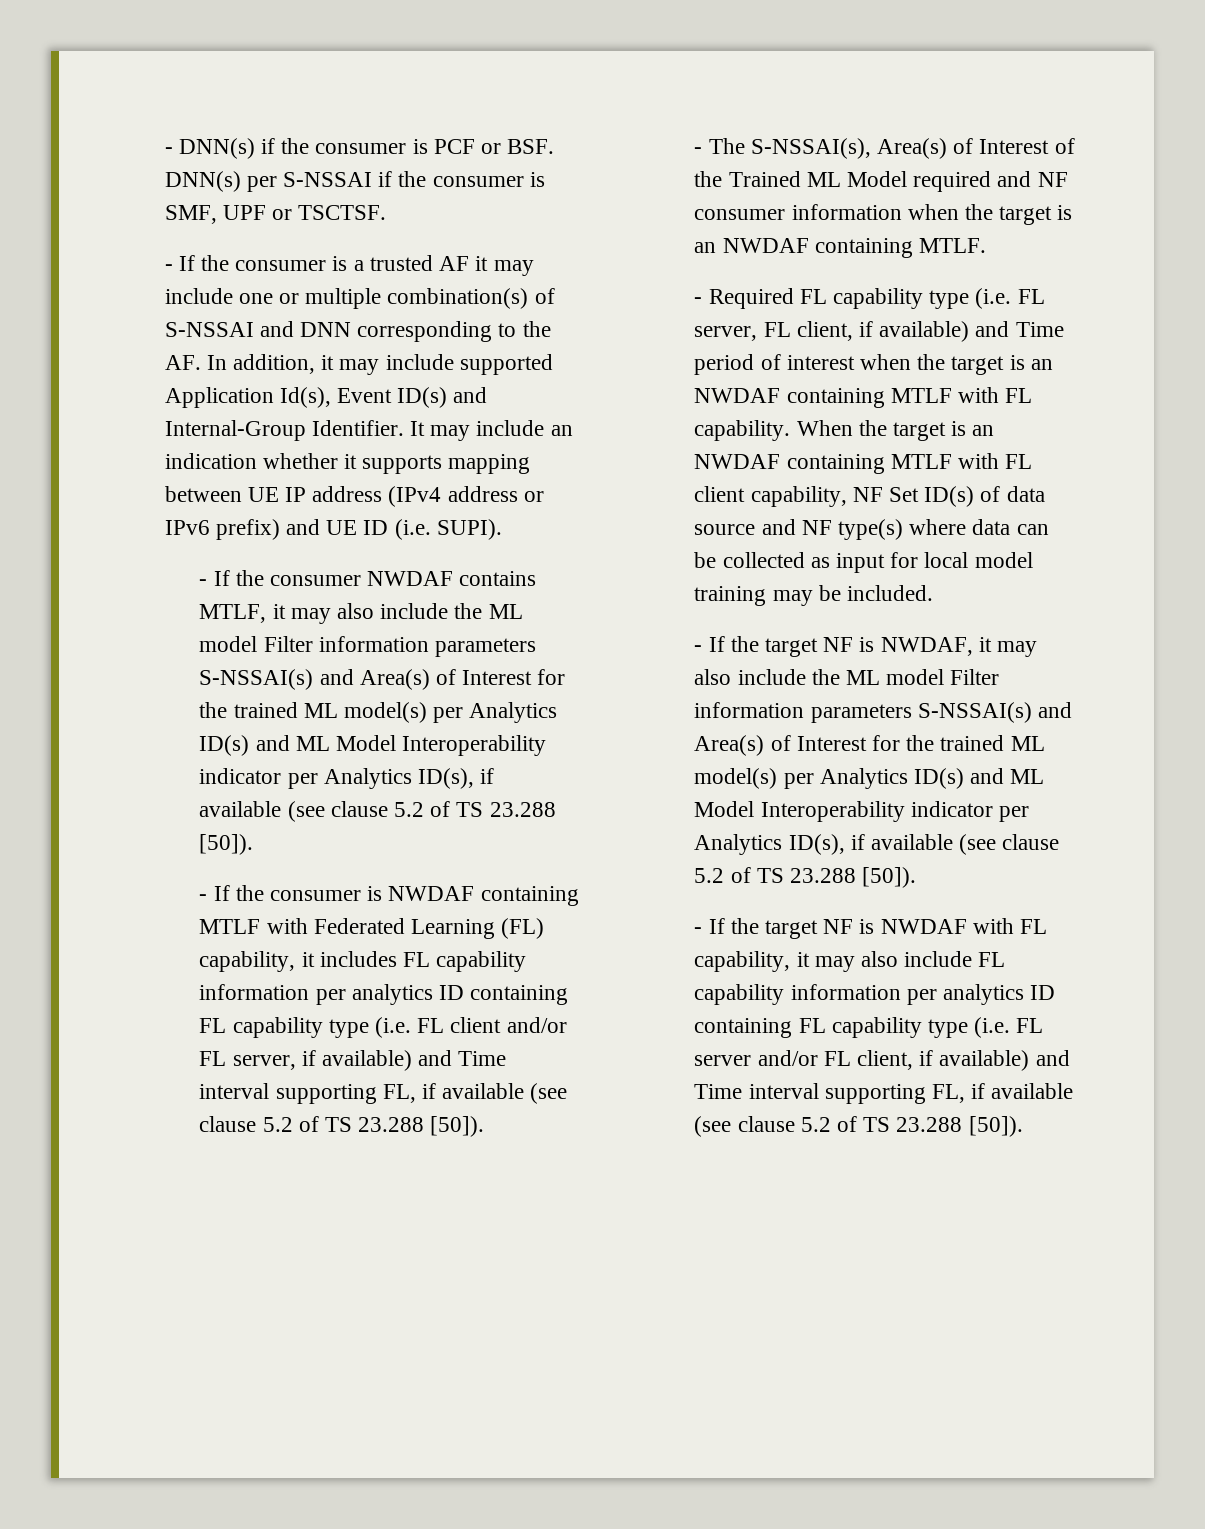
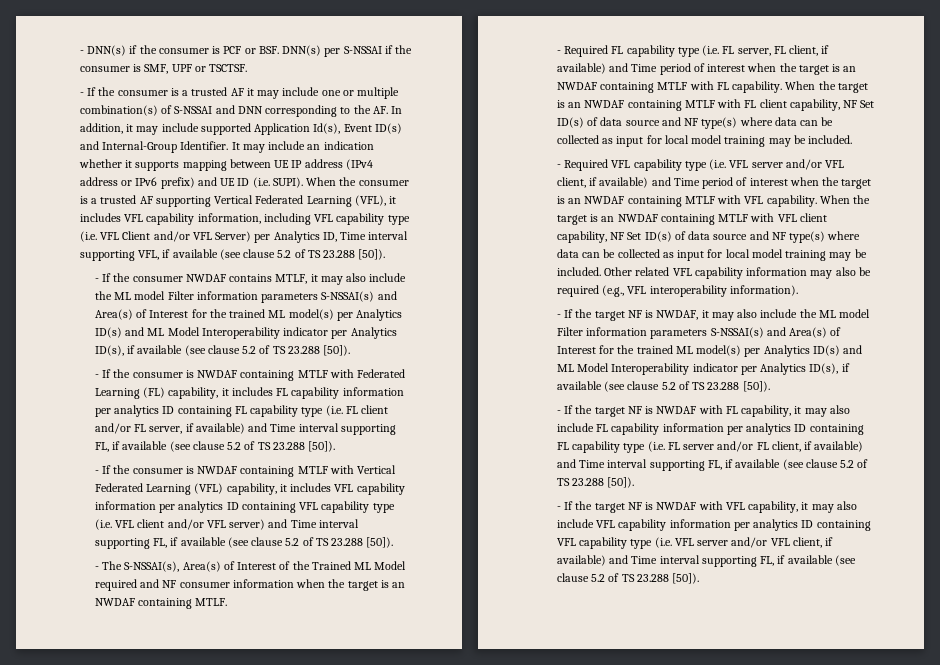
+ When the consumer is a trusted AF supporting Vertical Federated Learning (VFL), it includes VFL capability information, including VFL capability type (i.e. VFL Client and/or VFL Server) per Analytics ID, Time interval supporting VFL, if available (see clause 5.2 of TS 23.288 [50]).
+ - If the consumer is NWDAF containing MTLF with Vertical Federated Learning (VFL) capability, it includes VFL capability information per analytics ID containing VFL capability type (i.e. VFL client and/or VFL server) and Time interval supporting FL, if available (see clause 5.2 of TS 23.288 [50]).
+ - Required VFL capability type (i.e. VFL server and/or VFL client, if available) and Time period of interest when the target is an NWDAF containing MTLF with VFL capability. When the target is an NWDAF containing MTLF with VFL client capability, NF Set ID(s) of data source and NF type(s) where data can be collected as input for local model training may be included. Other related VFL capability information may also be required (e.g., VFL interoperability information).
+ - If the target NF is NWDAF with VFL capability, it may also include VFL capability information per analytics ID containing VFL capability type (i.e. VFL server and/or VFL client, if available) and Time interval supporting FL, if available (see clause 5.2 of TS 23.288 [50]).

